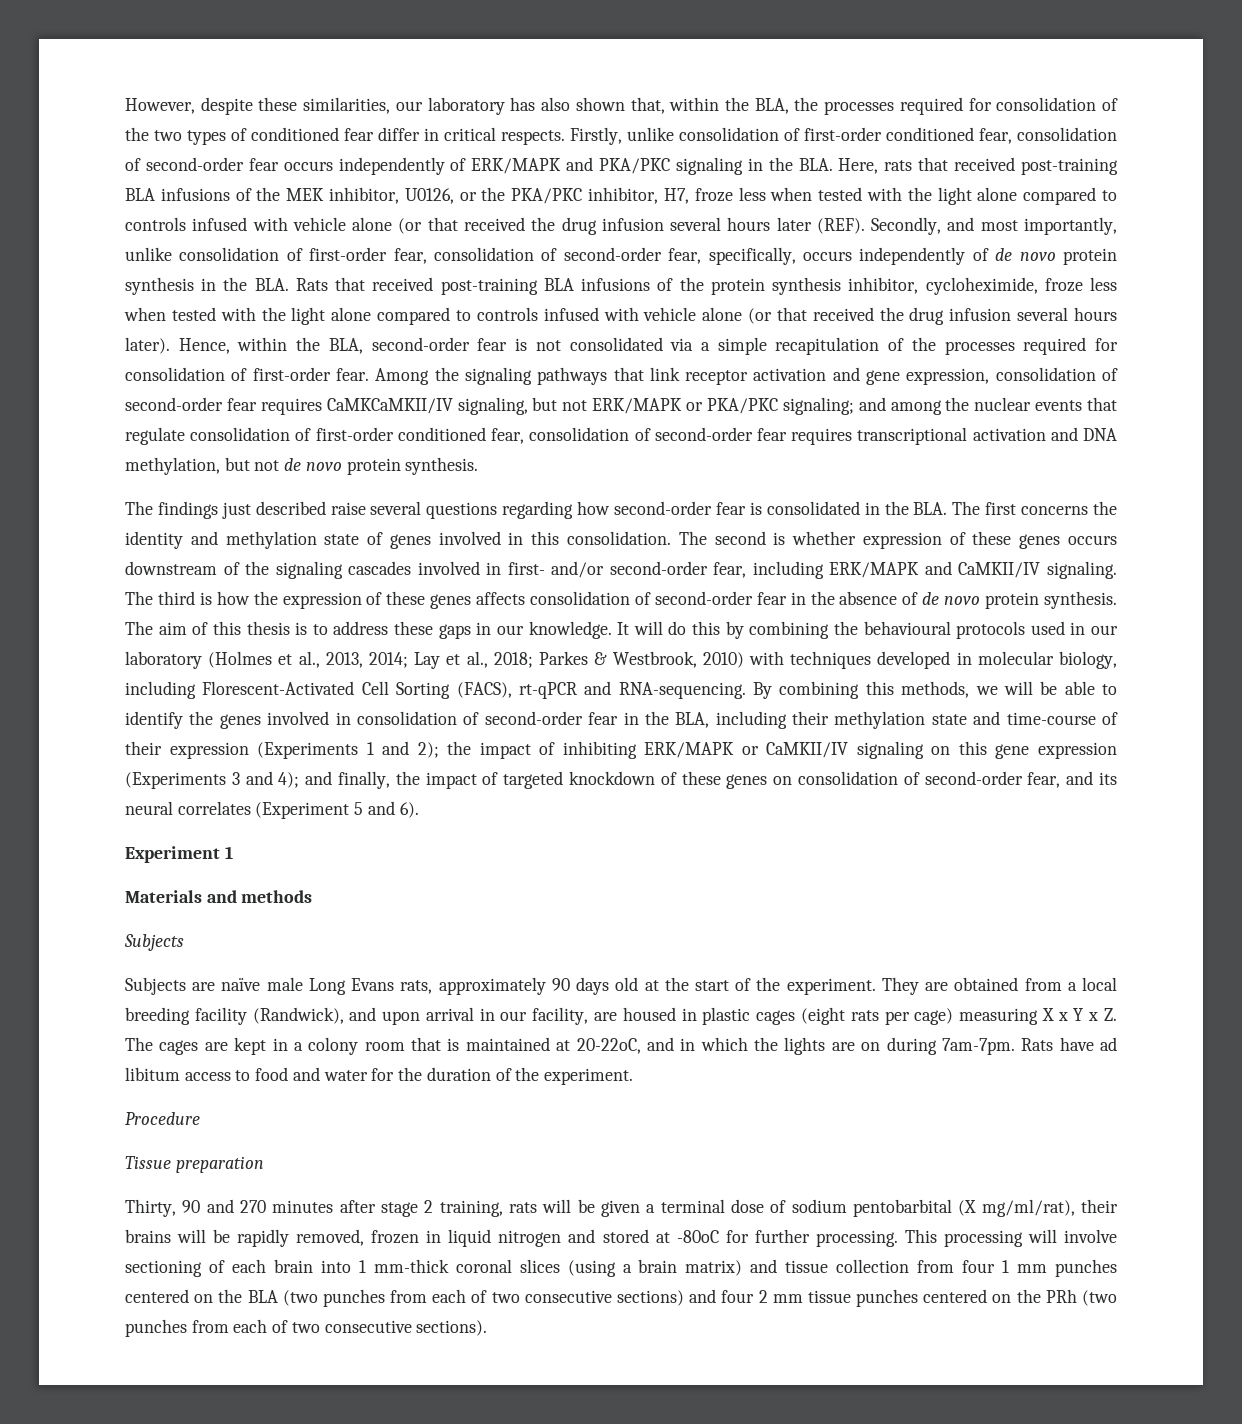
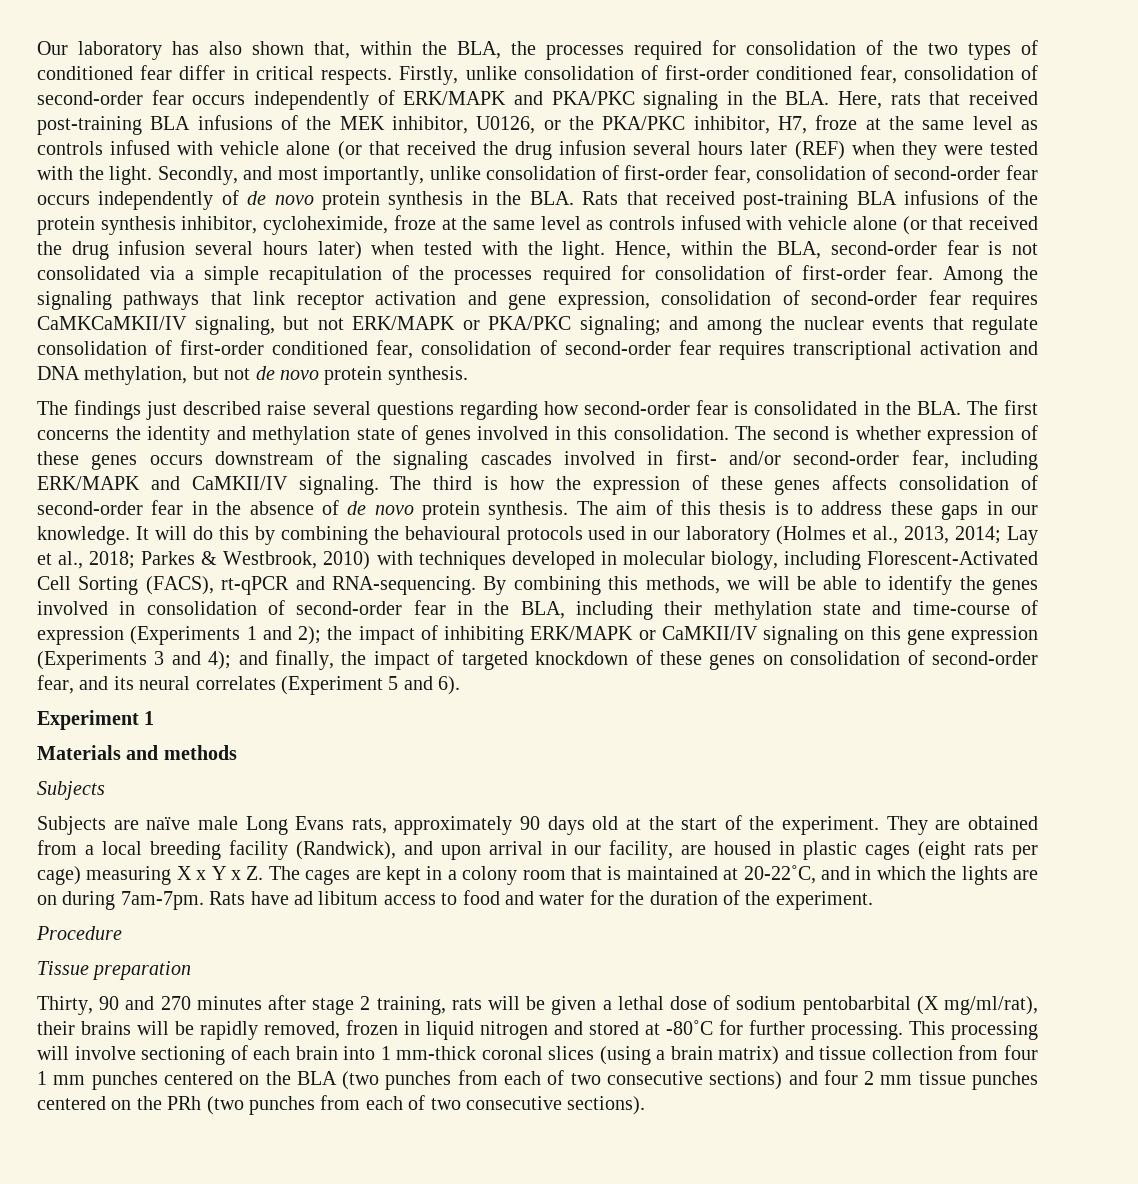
- However, despite these similarities, our laboratory has also shown that, within the BLA, the processes required for consolidation of the two types of conditioned fear differ in critical respects.
+ Our laboratory has also shown that, within the BLA, the processes required for consolidation of the two types of conditioned fear differ in critical respects.
- Firstly, unlike consolidation of first-order conditioned fear, consolidation of second-order fear occurs independently of ERK/MAPK and PKA/PKC signaling in the BLA. Here, rats that received post-training BLA infusions of the MEK inhibitor, U0126, or the PKA/PKC inhibitor, H7, froze less when tested with the light alone compared to controls infused with vehicle alone (or that received the drug infusion several hours later (REF).
+ Firstly, unlike consolidation of first-order conditioned fear, consolidation of second-order fear occurs independently of ERK/MAPK and PKA/PKC signaling in the BLA. Here, rats that received post-training BLA infusions of the MEK inhibitor, U0126, or the PKA/PKC inhibitor, H7, froze at the same level as controls infused with vehicle alone (or that received the drug infusion several hours later (REF) when they were tested with the light.
- Secondly, and most importantly, unlike consolidation of first-order fear, consolidation of second-order fear, specifically, occurs independently of de novo protein synthesis in the BLA. Rats that received post-training BLA infusions of the protein synthesis inhibitor, cycloheximide, froze less when tested with the light alone compared to controls infused with vehicle alone (or that received the drug infusion several hours later).
+ Secondly, and most importantly, unlike consolidation of first-order fear, consolidation of second-order fear occurs independently of de novo protein synthesis in the BLA. Rats that received post-training BLA infusions of the protein synthesis inhibitor, cycloheximide, froze at the same level as controls infused with vehicle alone (or that received the drug infusion several hours later) when tested with the light.
- By combining this methods, we will be able to identify the genes involved in consolidation of second-order fear in the BLA, including their methylation state and time-course of their expression (Experiments 1 and 2);
+ By combining this methods, we will be able to identify the genes involved in consolidation of second-order fear in the BLA, including their methylation state and time-course of expression (Experiments 1 and 2);
- They are obtained from a local breeding facility (Randwick), and upon arrival in our facility, are housed in plastic cages (eight rats per cage) measuring X x Y x Z. The cages are kept in a colony room that is maintained at 20-22oC, and in which the lights are on during 7am-7pm.
+ They are obtained from a local breeding facility (Randwick), and upon arrival in our facility, are housed in plastic cages (eight rats per cage) measuring X x Y x Z. The cages are kept in a colony room that is maintained at 20-22˚C, and in which the lights are on during 7am-7pm.
- Thirty, 90 and 270 minutes after stage 2 training, rats will be given a terminal dose of sodium pentobarbital (X mg/ml/rat), their brains will be rapidly removed, frozen in liquid nitrogen and stored at -80oC for further processing.
+ Thirty, 90 and 270 minutes after stage 2 training, rats will be given a lethal dose of sodium pentobarbital (X mg/ml/rat), their brains will be rapidly removed, frozen in liquid nitrogen and stored at -80˚C for further processing.

